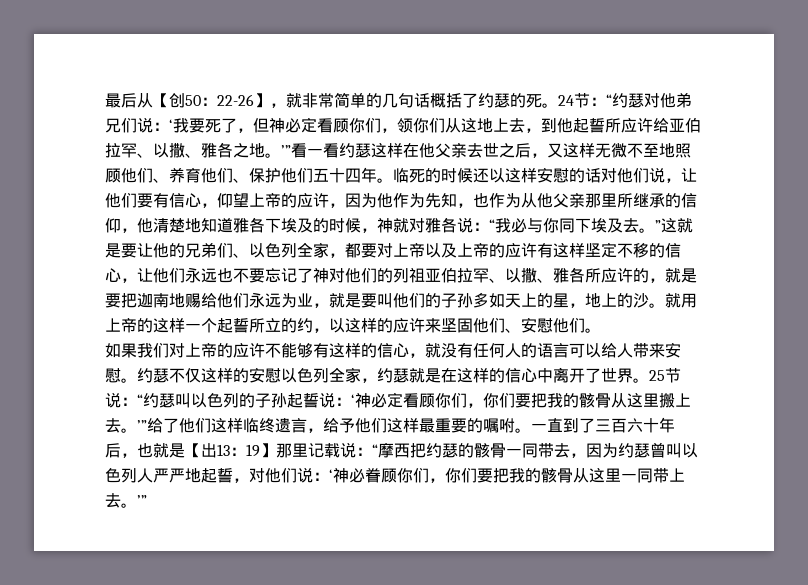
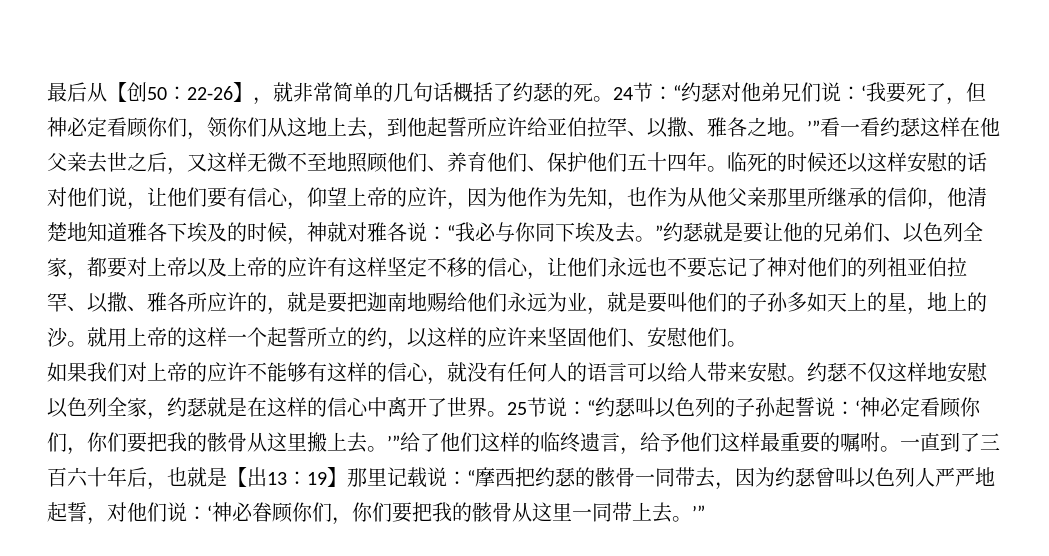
- “我必与你同下埃及去。”这就是要让他的兄弟们、以色列全家，都要对上帝以及上帝的应许有这样坚定不移的信心，让他们永远也不要忘记了神对他们的列祖亚伯拉罕、以撒、雅各所应许的，就是要把迦南地赐给他们永远为业，就是要叫他们的子孙多如天上的星，地上的沙。
+ “我必与你同下埃及去。”约瑟就是要让他的兄弟们、以色列全家，都要对上帝以及上帝的应许有这样坚定不移的信心，让他们永远也不要忘记了神对他们的列祖亚伯拉罕、以撒、雅各所应许的，就是要把迦南地赐给他们永远为业，就是要叫他们的子孙多如天上的星，地上的沙。
- 约瑟不仅这样的安慰以色列全家，约瑟就是在这样的信心中离开了世界。
+ 约瑟不仅这样地安慰以色列全家，约瑟就是在这样的信心中离开了世界。
- 25节说：“约瑟叫以色列的子孙起誓说：‘神必定看顾你们，你们要把我的骸骨从这里搬上去。’”给了他们这样临终遗言，给予他们这样最重要的嘱咐。
+ 25节说：“约瑟叫以色列的子孙起誓说：‘神必定看顾你们，你们要把我的骸骨从这里搬上去。’”给了他们这样的临终遗言，给予他们这样最重要的嘱咐。

